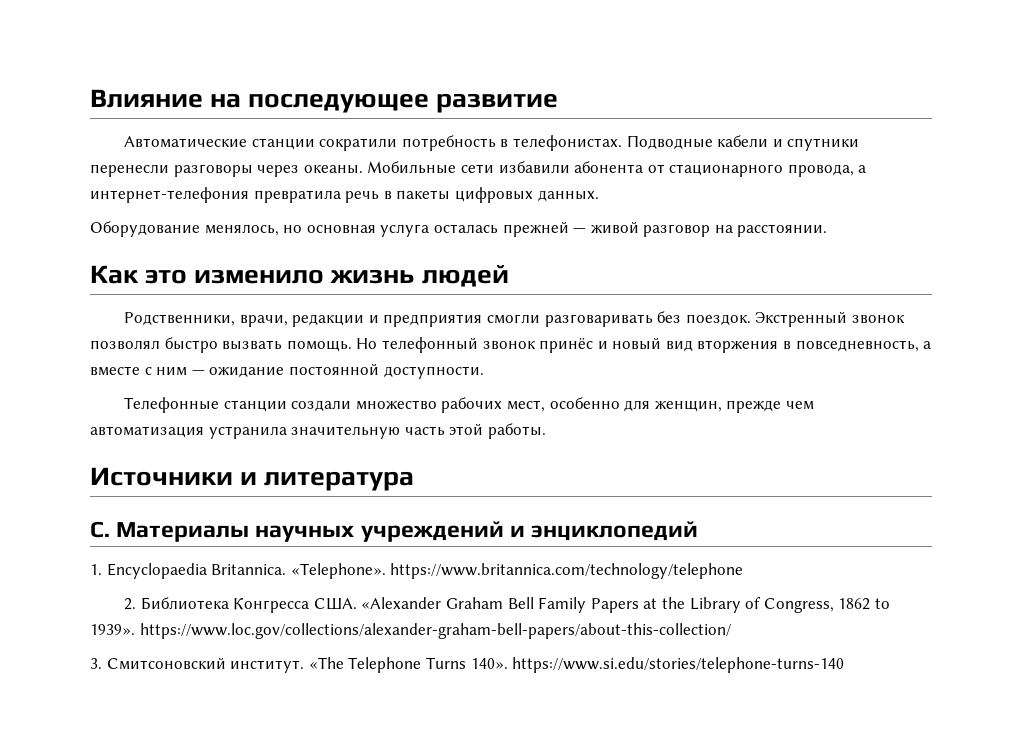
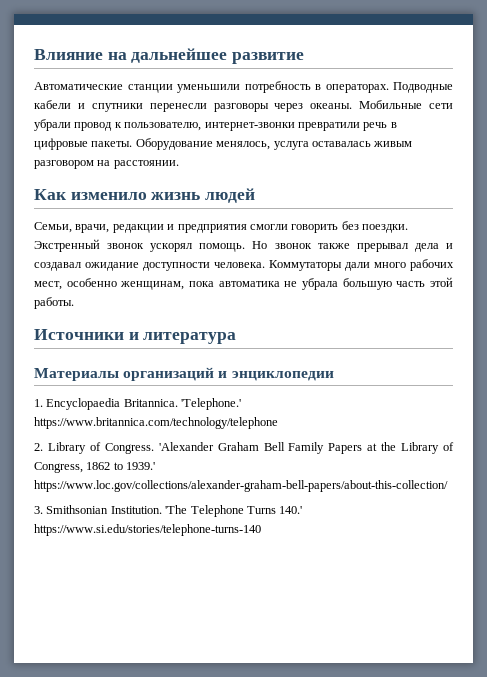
- Влияние на последующее развитие
+ Влияние на дальнейшее развитие
- Автоматические станции сократили потребность в телефонистах.
+ Автоматические станции уменьшили потребность в операторах.
- Мобильные сети избавили абонента от стационарного провода, а интернет-телефония превратила речь в пакеты цифровых данных.
- Оборудование менялось, но основная услуга осталась прежней — живой разговор на расстоянии.
+ Мобильные сети убрали провод к пользователю, интернет-звонки превратили речь в цифровые пакеты. Оборудование менялось, услуга оставалась живым разговором на расстоянии.
- Как это изменило жизнь людей
+ Как изменило жизнь людей
- Родственники, врачи, редакции и предприятия смогли разговаривать без поездок. Экстренный звонок позволял быстро вызвать помощь. Но телефонный звонок принёс и новый вид вторжения в повседневность, а вместе с ним — ожидание постоянной доступности.
- Телефонные станции создали множество рабочих мест, особенно для женщин, прежде чем автоматизация устранила значительную часть этой работы.
+ Семьи, врачи, редакции и предприятия смогли говорить без поездки. Экстренный звонок ускорял помощь. Но звонок также прерывал дела и создавал ожидание доступности человека. Коммутаторы дали много рабочих мест, особенно женщинам, пока автоматика не убрала большую часть этой работы.
- C. Материалы научных учреждений и энциклопедий
+ Материалы организаций и энциклопедии
- «Telephone». https://www.britannica.com/technology/telephone
+ 'Telephone.' https://www.britannica.com/technology/telephone
- 2. Библиотека Конгресса США. «Alexander Graham Bell Family Papers at the Library of Congress, 1862 to 1939». https://www.loc.gov/collections/alexander-graham-bell-papers/about-this-collection/
+ 2. Library of Congress. 'Alexander Graham Bell Family Papers at the Library of Congress, 1862 to 1939.' https://www.loc.gov/collections/alexander-graham-bell-papers/about-this-collection/
- 3. Смитсоновский институт. «The Telephone Turns 140». https://www.si.edu/stories/telephone-turns-140
+ 3. Smithsonian Institution. 'The Telephone Turns 140.' https://www.si.edu/stories/telephone-turns-140

